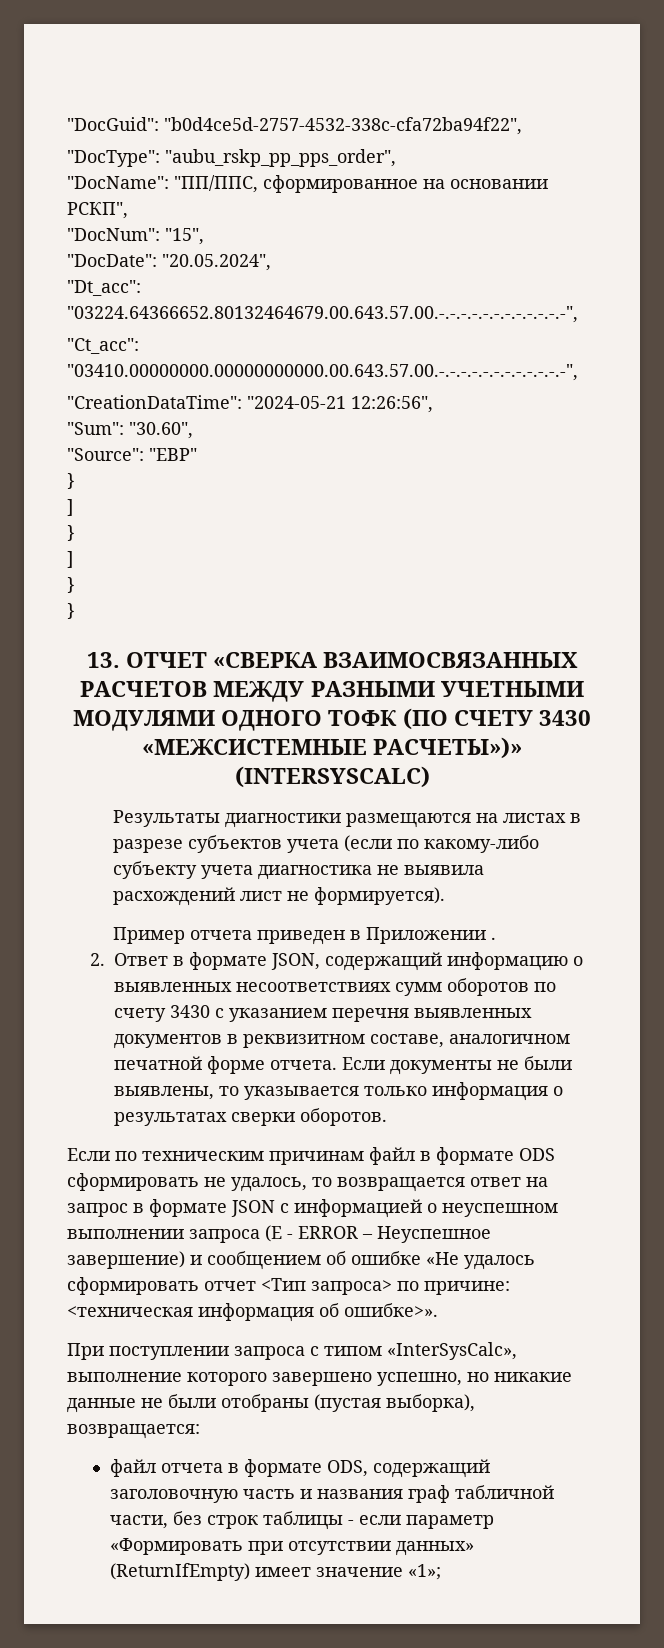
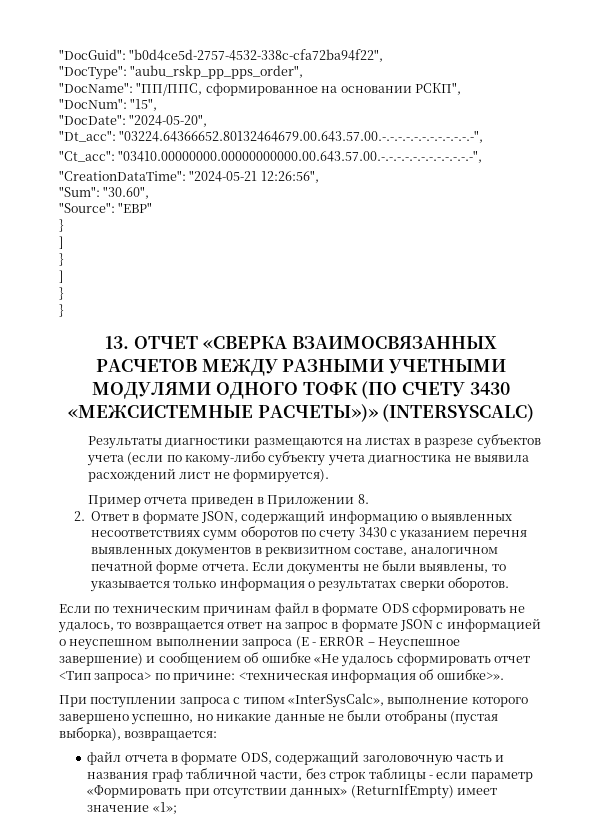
- "DocDate": "20.05.2024",
+ "DocDate": "2024-05-20",
- Пример отчета приведен в Приложении .
+ Пример отчета приведен в Приложении 8.

